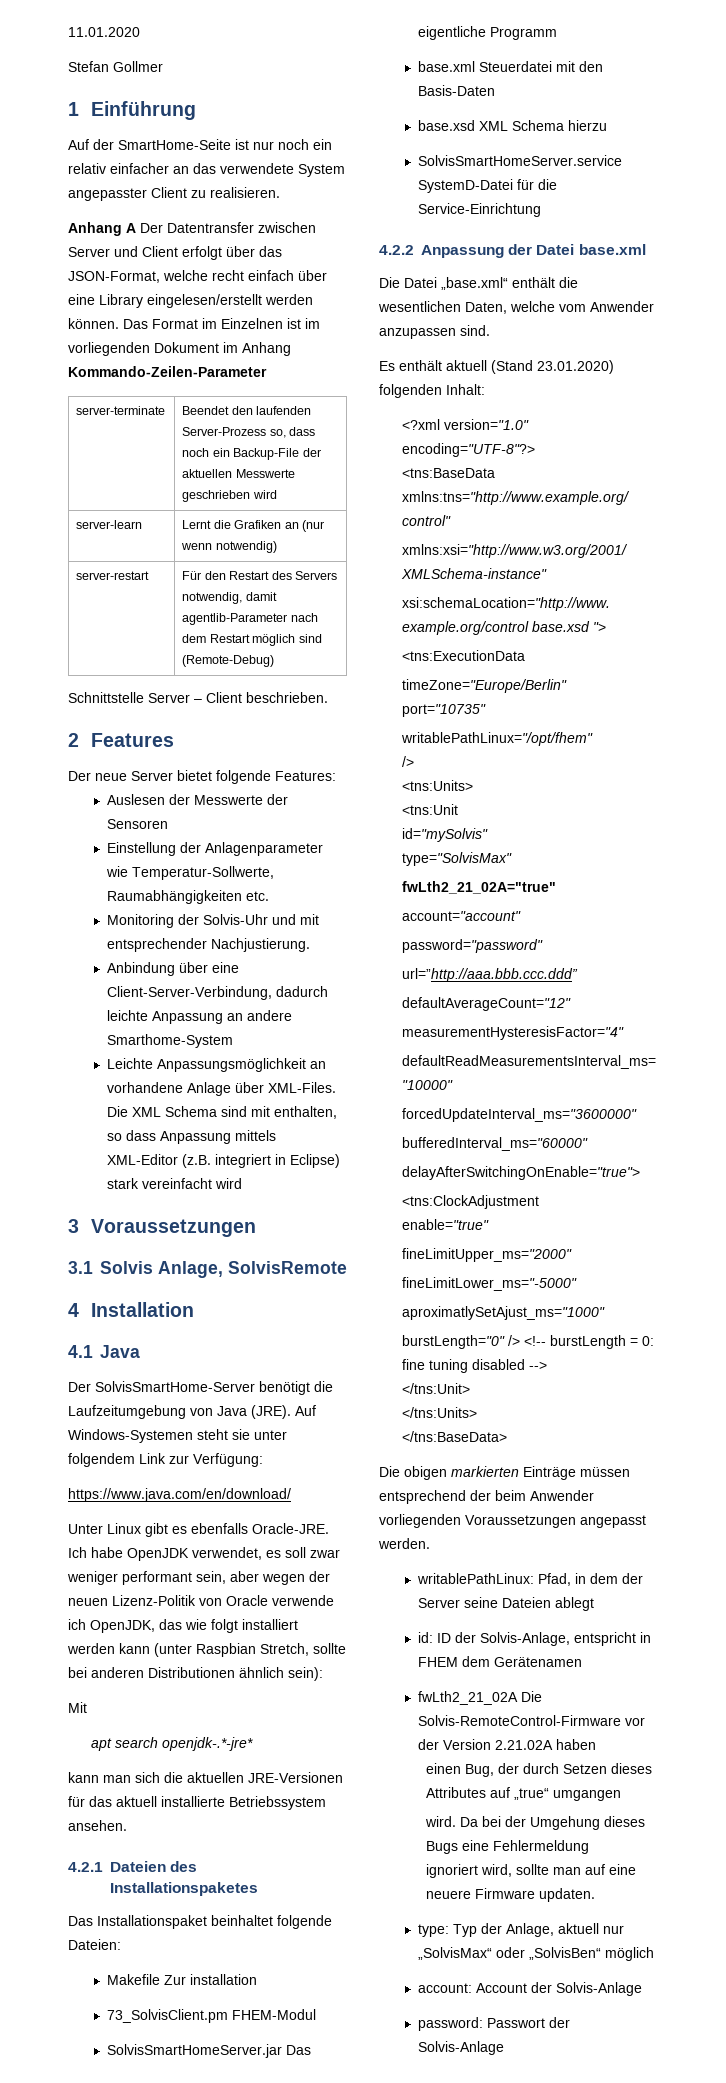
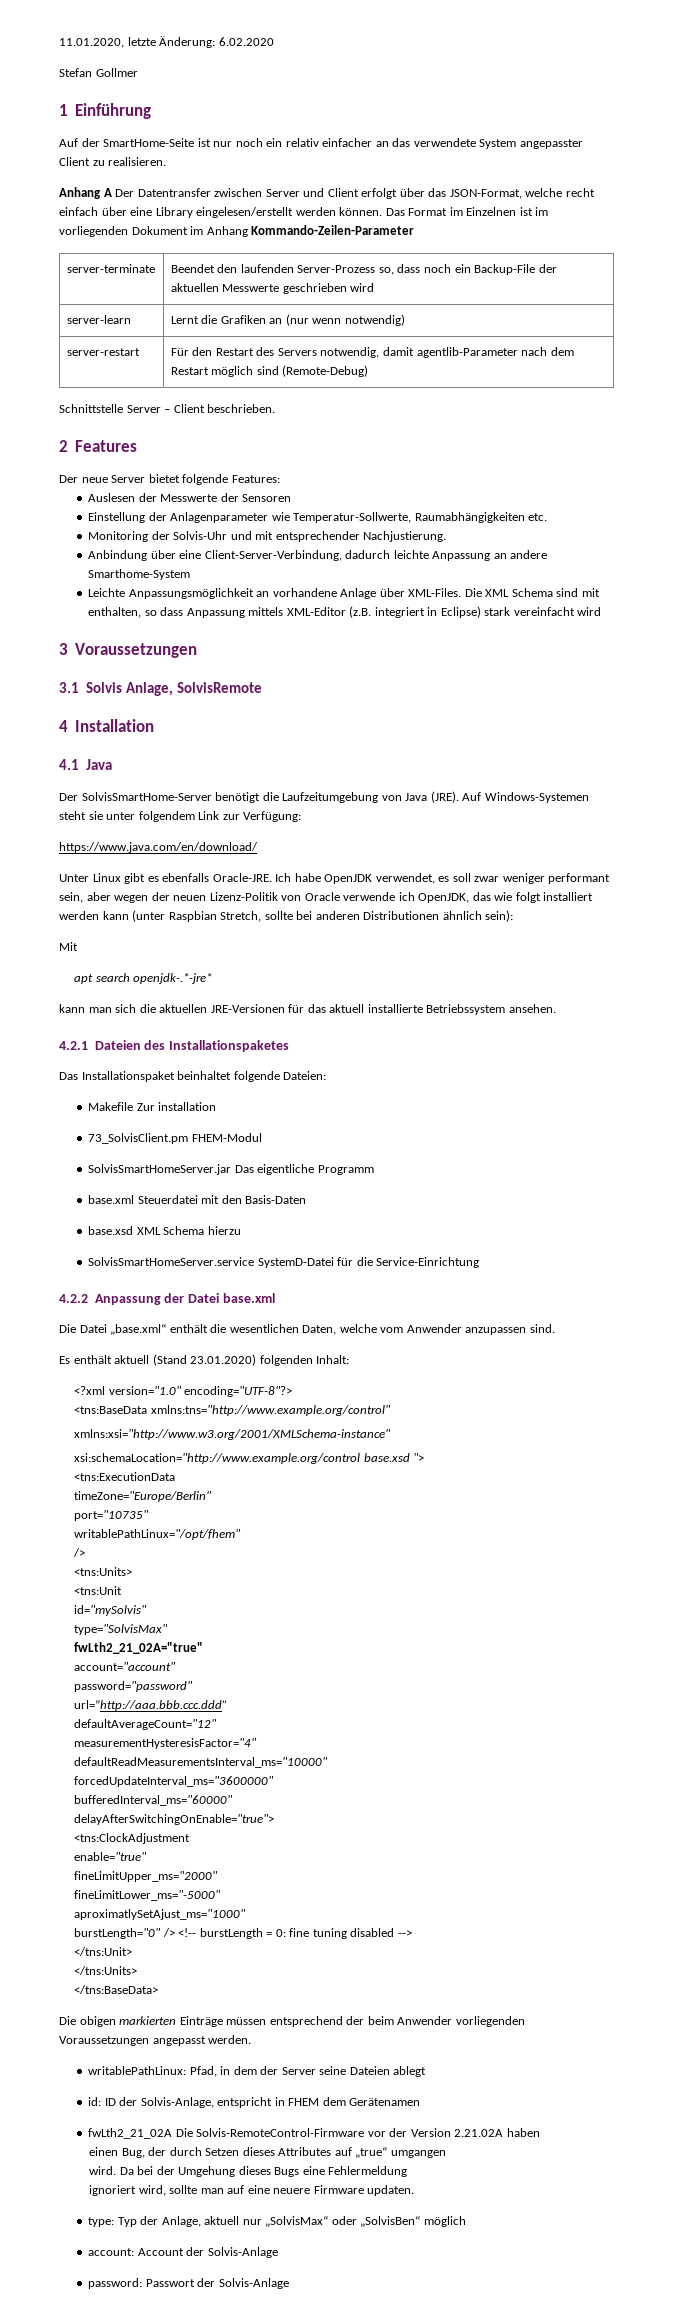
- 11.01.2020
+ 11.01.2020, letzte Änderung: 6.02.2020

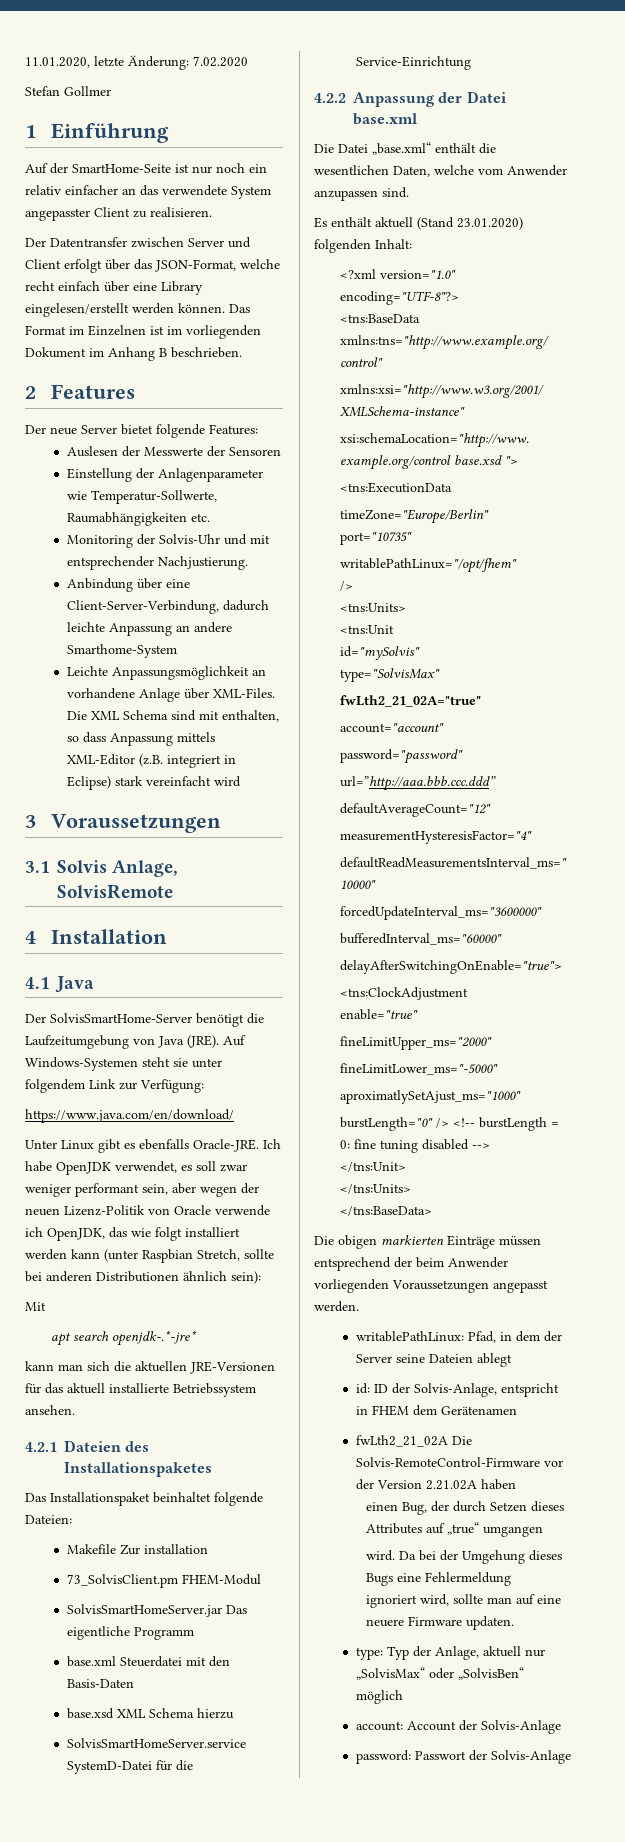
- 11.01.2020, letzte Änderung: 6.02.2020
+ 11.01.2020, letzte Änderung: 7.02.2020
- Anhang A Der Datentransfer zwischen Server und Client erfolgt über das JSON-Format, welche recht einfach über eine Library eingelesen/erstellt werden können.
+ Der Datentransfer zwischen Server und Client erfolgt über das JSON-Format, welche recht einfach über eine Library eingelesen/erstellt werden können.
- Das Format im Einzelnen ist im vorliegenden Dokument im Anhang Kommando-Zeilen-Parameter
- server-terminate | Beendet den laufenden Server-Prozess so, dass noch ein Backup-File der aktuellen Messwerte geschrieben wird
- server-learn | Lernt die Grafiken an (nur wenn notwendig)
- server-restart | Für den Restart des Servers notwendig, damit agentlib-Parameter nach dem Restart möglich sind (Remote-Debug)
- Schnittstelle Server – Client beschrieben.
+ Das Format im Einzelnen ist im vorliegenden Dokument im Anhang B beschrieben.

